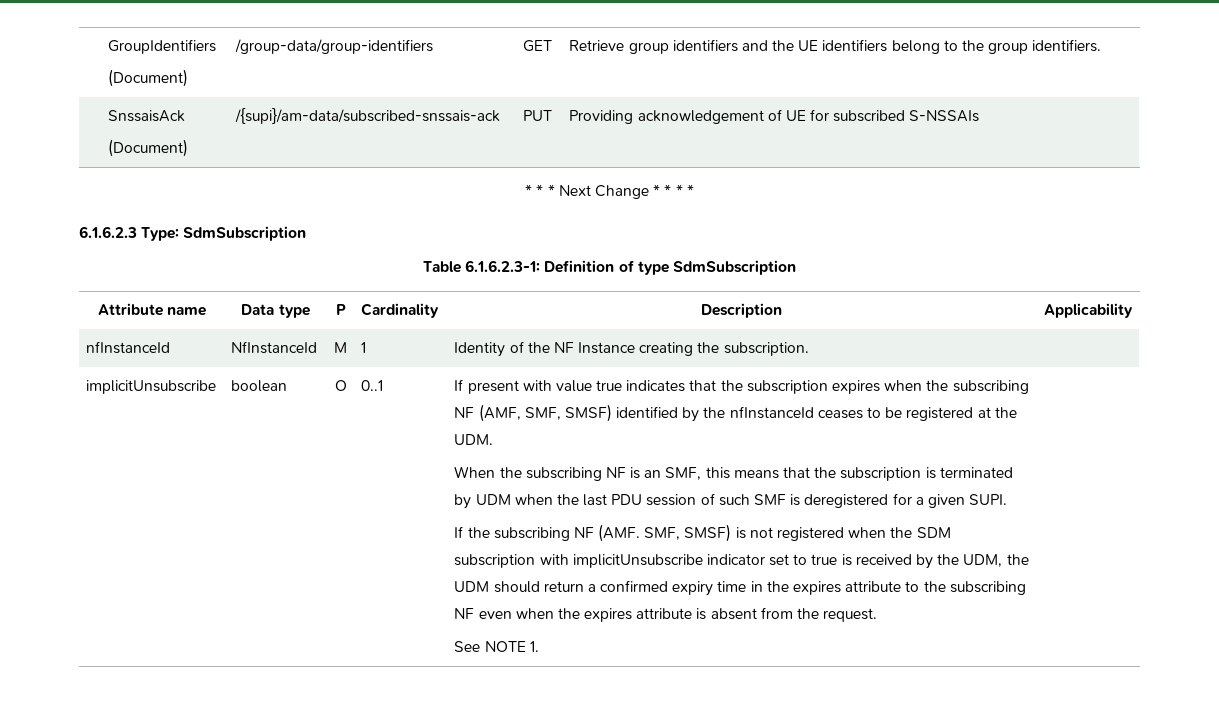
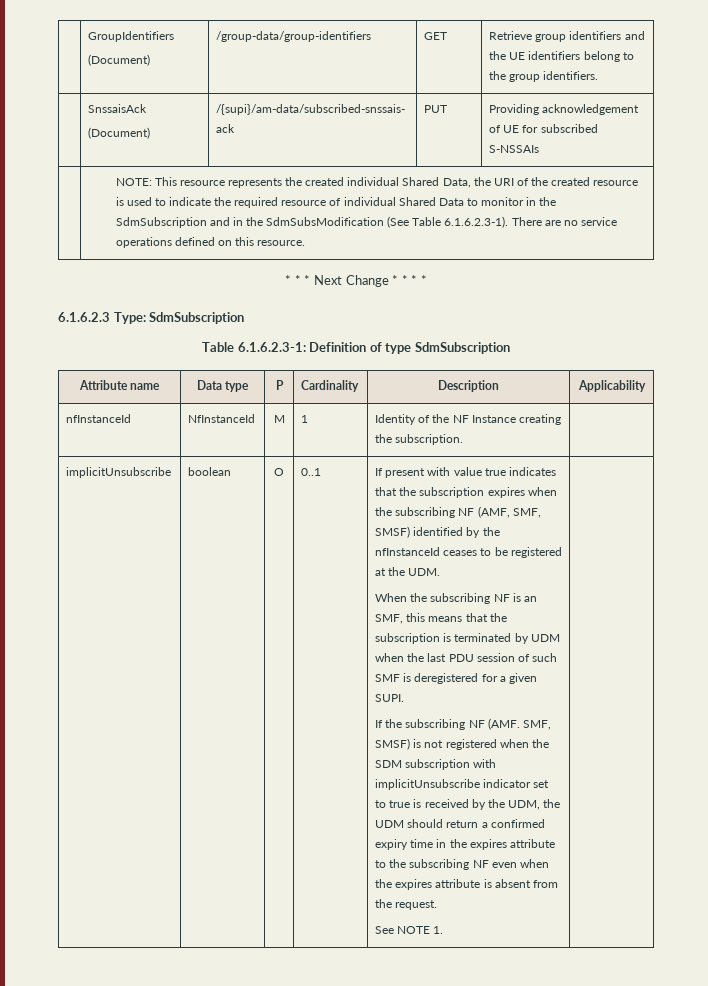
+ NOTE: This resource represents the created individual Shared Data, the URI of the created resource is used to indicate the required resource of individual Shared Data to monitor in the SdmSubscription and in the SdmSubsModification (See Table 6.1.6.2.3-1). There are no service operations defined on this resource.

